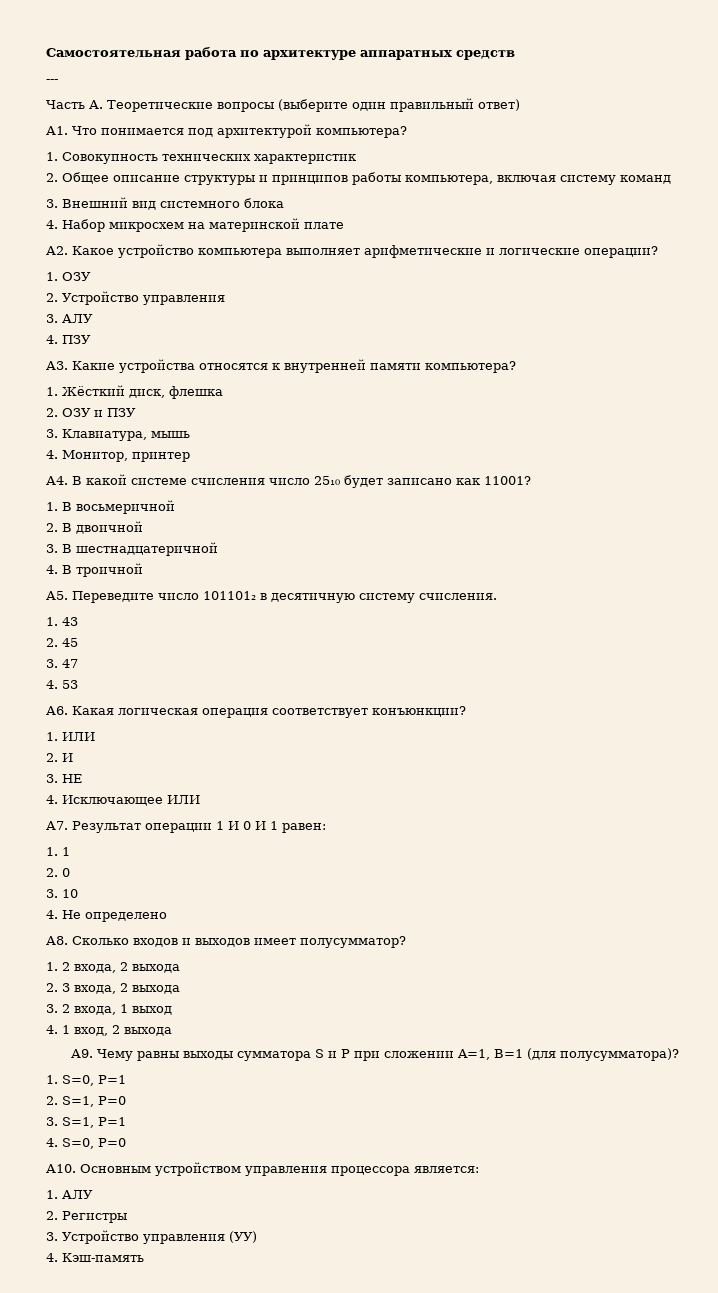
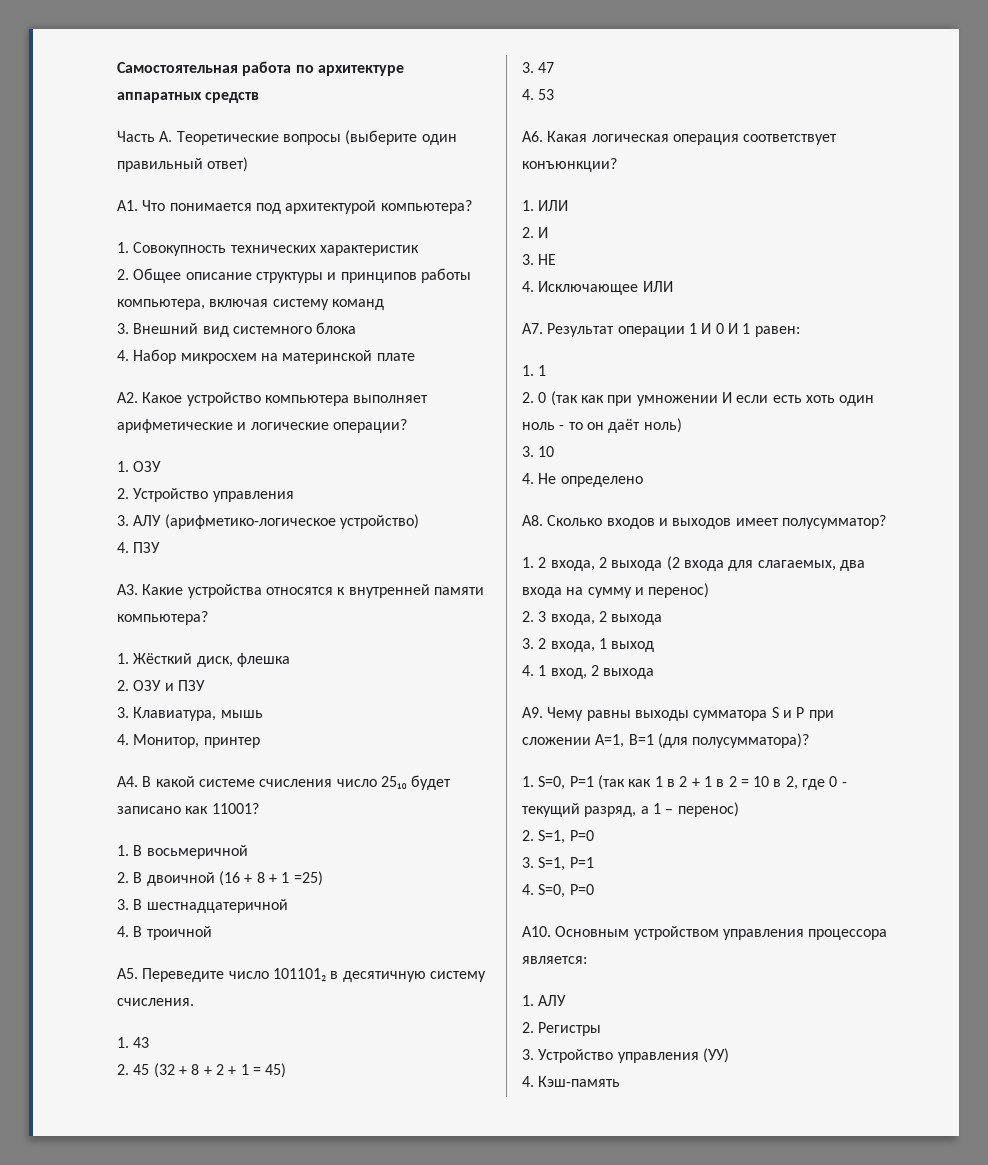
- ---
- 3. АЛУ
+ 3. АЛУ (арифметико-логическое устройство)
- 2. В двоичной
+ 2. В двоичной (16 + 8 + 1 =25)
- 2. 45
+ 2. 45 (32 + 8 + 2 + 1 = 45)
- 2. 0
+ 2. 0 (так как при умножении И если есть хоть один ноль - то он даёт ноль)
- 1. 2 входа, 2 выхода
+ 1. 2 входа, 2 выхода (2 входа для слагаемых, два входа на сумму и перенос)
- 1. S=0, P=1
+ 1. S=0, P=1 (так как 1 в 2 + 1 в 2 = 10 в 2, где 0 - текущий разряд, а 1 – перенос)

